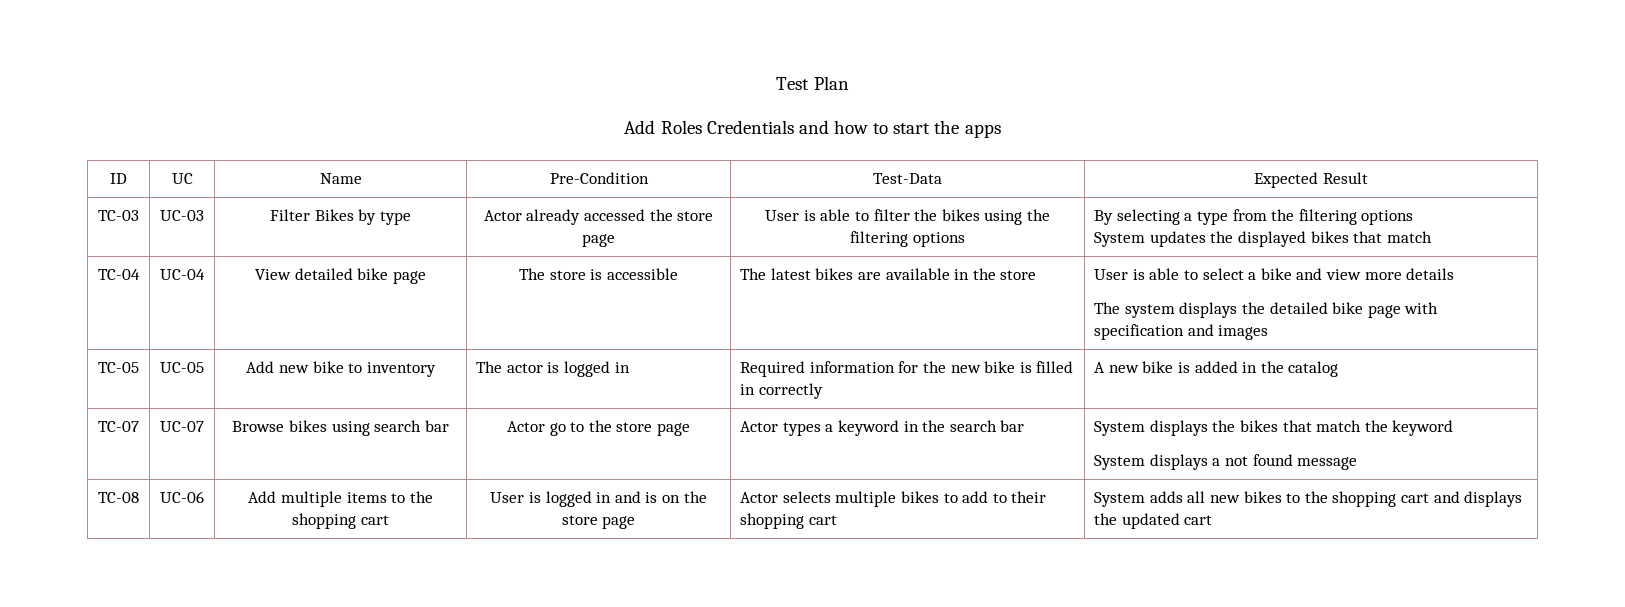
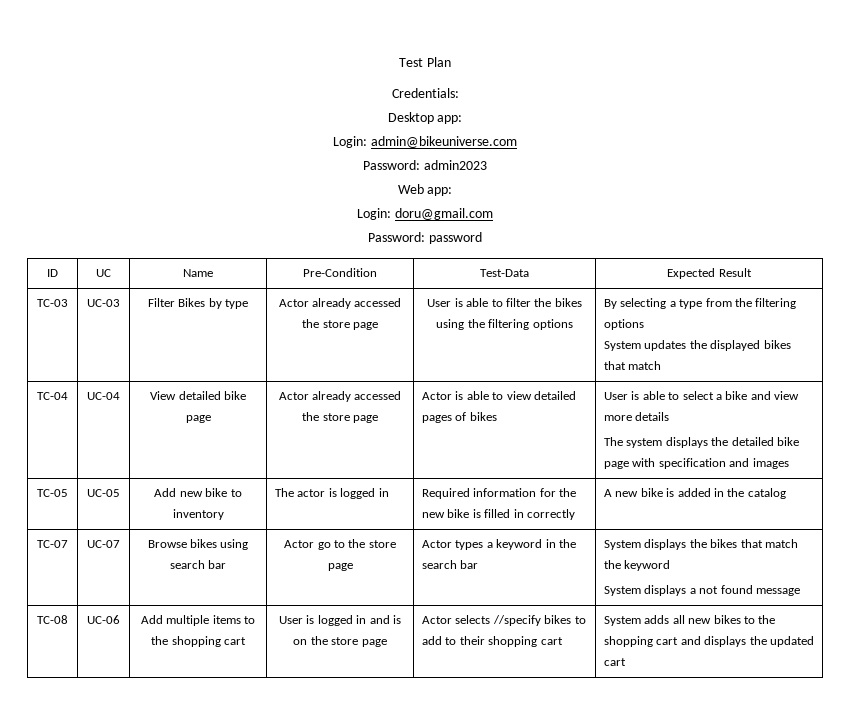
- Add Roles Credentials and how to start the apps
+ Credentials:
+ Desktop app:
+ Login: admin@bikeuniverse.com
+ Password: admin2023
+ Web app:
+ Login: doru@gmail.com
+ Password: password
- The store is accessible | The latest bikes are available in the store
+ Actor already accessed the store page | Actor is able to view detailed pages of bikes
- Actor selects multiple bikes to add to their shopping cart
+ Actor selects //specify bikes to add to their shopping cart

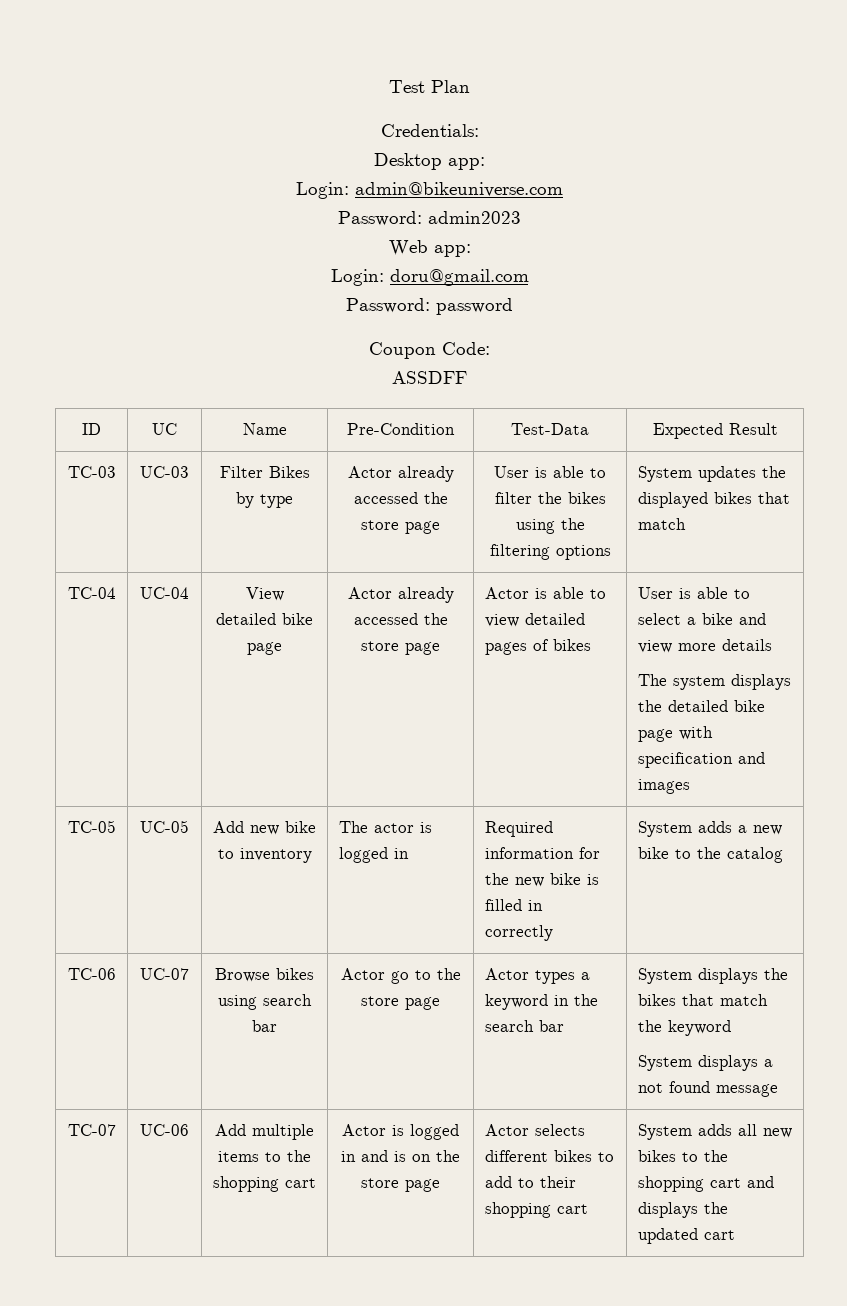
+ Coupon Code:
+ ASSDFF
- TC-03 | UC-03 | Filter Bikes by type | Actor already accessed the store page | User is able to filter the bikes using the filtering options | By selecting a type from the filtering options
- System updates the displayed bikes that match
+ TC-03 | UC-03 | Filter Bikes by type | Actor already accessed the store page | User is able to filter the bikes using the filtering options | System updates the displayed bikes that match
- TC-05 | UC-05 | Add new bike to inventory | The actor is logged in | Required information for the new bike is filled in correctly | A new bike is added in the catalog
+ TC-05 | UC-05 | Add new bike to inventory | The actor is logged in | Required information for the new bike is filled in correctly | System adds a new bike to the catalog
- TC-07 | UC-07 | Browse bikes using search bar | Actor go to the store page | Actor types a keyword in the search bar | System displays the bikes that match the keyword
+ TC-06 | UC-07 | Browse bikes using search bar | Actor go to the store page | Actor types a keyword in the search bar | System displays the bikes that match the keyword
- TC-08
+ TC-07
- User is logged in and is on the store page
+ Actor is logged in and is on the store page
- Actor selects //specify bikes to add to their shopping cart
+ Actor selects different bikes to add to their shopping cart

